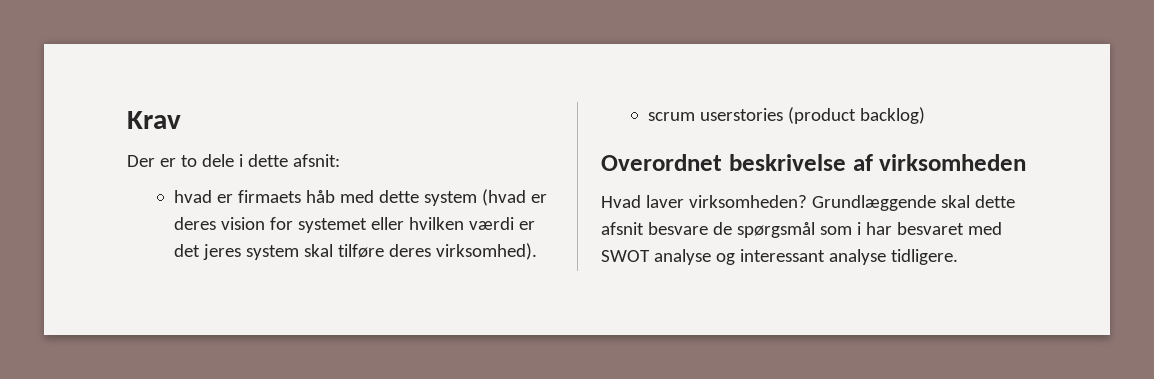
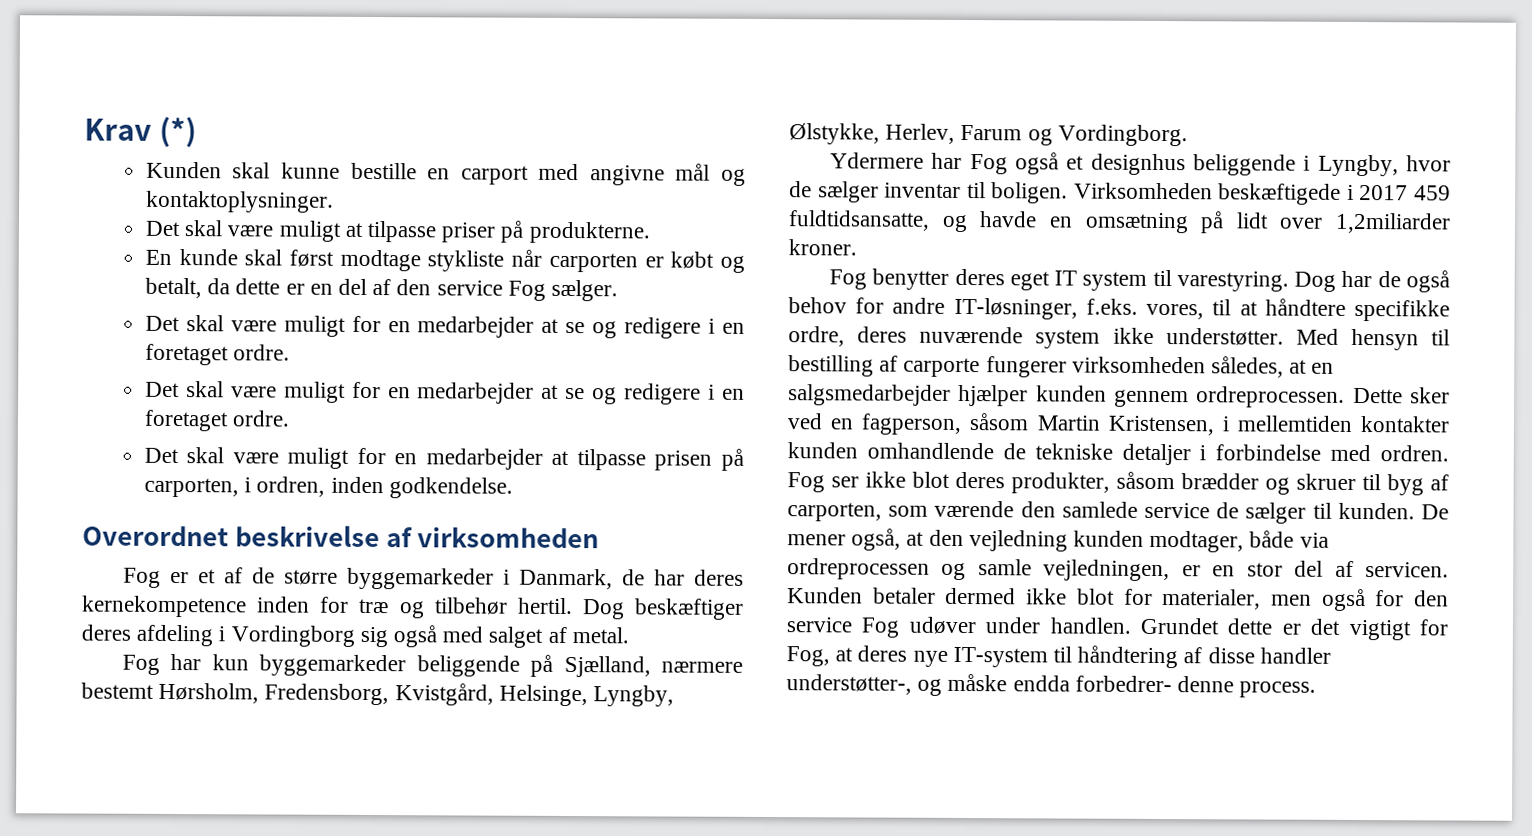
- Krav
- Der er to dele i dette afsnit:
- hvad er firmaets håb med dette system (hvad er deres vision for systemet eller hvilken værdi er det jeres system skal tilføre deres virksomhed).
- scrum userstories (product backlog)
+ Krav (*)
+ Kunden skal kunne bestille en carport med angivne mål og kontaktoplysninger.
+ Det skal være muligt at tilpasse priser på produkterne.
+ En kunde skal først modtage stykliste når carporten er købt og betalt, da dette er en del af den service Fog sælger.
+ Det skal være muligt for en medarbejder at se og redigere i en foretaget ordre.
+ Det skal være muligt for en medarbejder at se og redigere i en foretaget ordre.
+ Det skal være muligt for en medarbejder at tilpasse prisen på carporten, i ordren, inden godkendelse.
  Overordnet beskrivelse af virksomheden
- Hvad laver virksomheden? Grundlæggende skal dette afsnit besvare de spørgsmål som i har besvaret med SWOT analyse og interessant analyse tidligere.
+ Fog er et af de større byggemarkeder i Danmark, de har deres kernekompetence inden for træ og tilbehør hertil. Dog beskæftiger deres afdeling i Vordingborg sig også med salget af metal.
+ Fog har kun byggemarkeder beliggende på Sjælland, nærmere bestemt Hørsholm, Fredensborg, Kvistgård, Helsinge, Lyngby, Ølstykke, Herlev, Farum og Vordingborg.
+ Ydermere har Fog også et designhus beliggende i Lyngby, hvor de sælger inventar til boligen. Virksomheden beskæftigede i 2017 459 fuldtidsansatte, og havde en omsætning på lidt over 1,2miliarder kroner.
+ Fog benytter deres eget IT system til varestyring. Dog har de også behov for andre IT-løsninger, f.eks. vores, til at håndtere specifikke ordre, deres nuværende system ikke understøtter. Med hensyn til bestilling af carporte fungerer virksomheden således, at en salgsmedarbejder hjælper kunden gennem ordreprocessen. Dette sker ved en fagperson, såsom Martin Kristensen, i mellemtiden kontakter kunden omhandlende de tekniske detaljer i forbindelse med ordren. Fog ser ikke blot deres produkter, såsom brædder og skruer til byg af carporten, som værende den samlede service de sælger til kunden. De mener også, at den vejledning kunden modtager, både via ordreprocessen og samle vejledningen, er en stor del af servicen. Kunden betaler dermed ikke blot for materialer, men også for den service Fog udøver under handlen. Grundet dette er det vigtigt for Fog, at deres nye IT-system til håndtering af disse handler understøtter-, og måske endda forbedrer- denne process.

